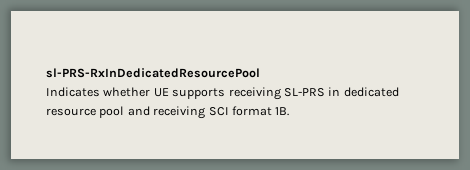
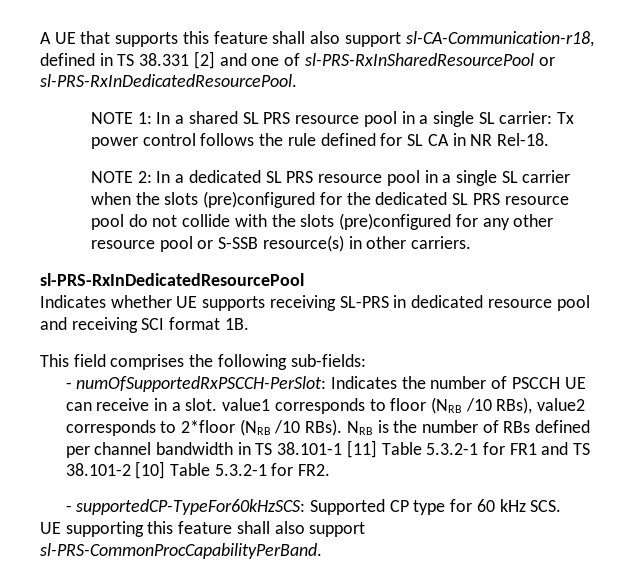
+ A UE that supports this feature shall also support sl-CA-Communication-r18, defined in TS 38.331 [2] and one of sl-PRS-RxInSharedResourcePool or sl-PRS-RxInDedicatedResourcePool.
+ NOTE 1: In a shared SL PRS resource pool in a single SL carrier: Tx power control follows the rule defined for SL CA in NR Rel-18.
+ NOTE 2: In a dedicated SL PRS resource pool in a single SL carrier when the slots (pre)configured for the dedicated SL PRS resource pool do not collide with the slots (pre)configured for any other resource pool or S-SSB resource(s) in other carriers.
+ This field comprises the following sub-fields:
+ - numOfSupportedRxPSCCH-PerSlot: Indicates the number of PSCCH UE can receive in a slot. value1 corresponds to floor (NRB /10 RBs), value2 corresponds to 2*floor (NRB /10 RBs). NRB is the number of RBs defined per channel bandwidth in TS 38.101-1 [11] Table 5.3.2-1 for FR1 and TS 38.101-2 [10] Table 5.3.2-1 for FR2.
+ - supportedCP-TypeFor60kHzSCS: Supported CP type for 60 kHz SCS.
+ UE supporting this feature shall also support sl-PRS-CommonProcCapabilityPerBand.

